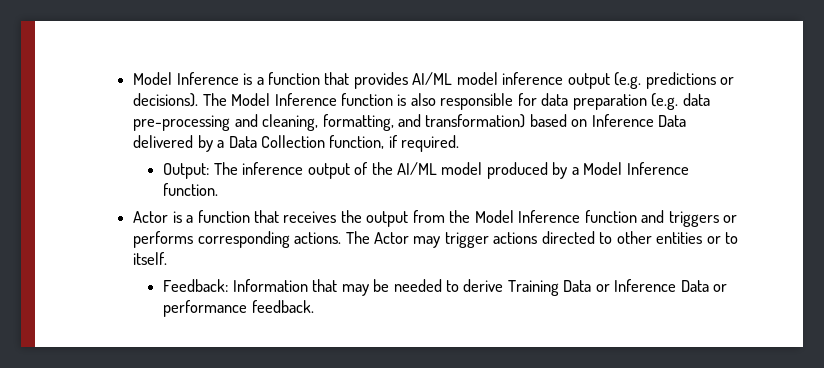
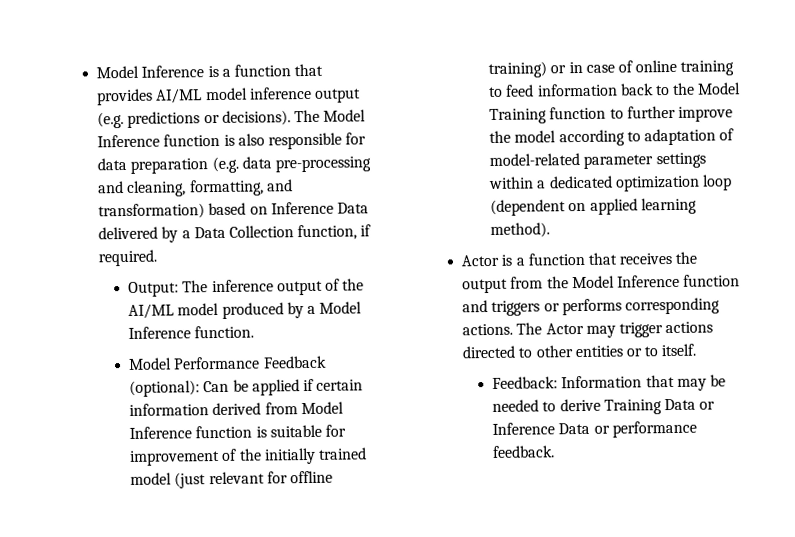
+ Model Performance Feedback (optional): Can be applied if certain information derived from Model Inference function is suitable for improvement of the initially trained model (just relevant for offline training) or in case of online training to feed information back to the Model Training function to further improve the model according to adaptation of model-related parameter settings within a dedicated optimization loop (dependent on applied learning method).

